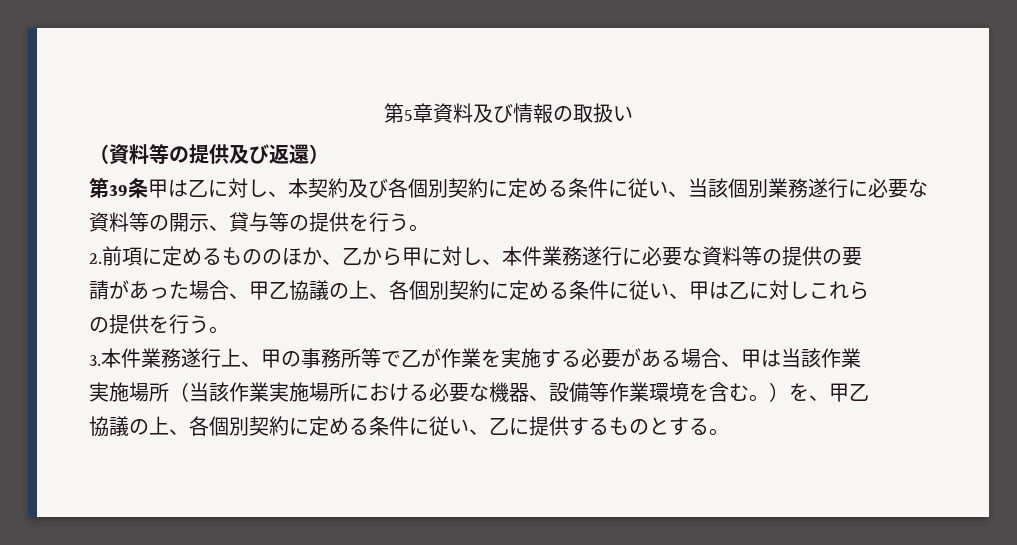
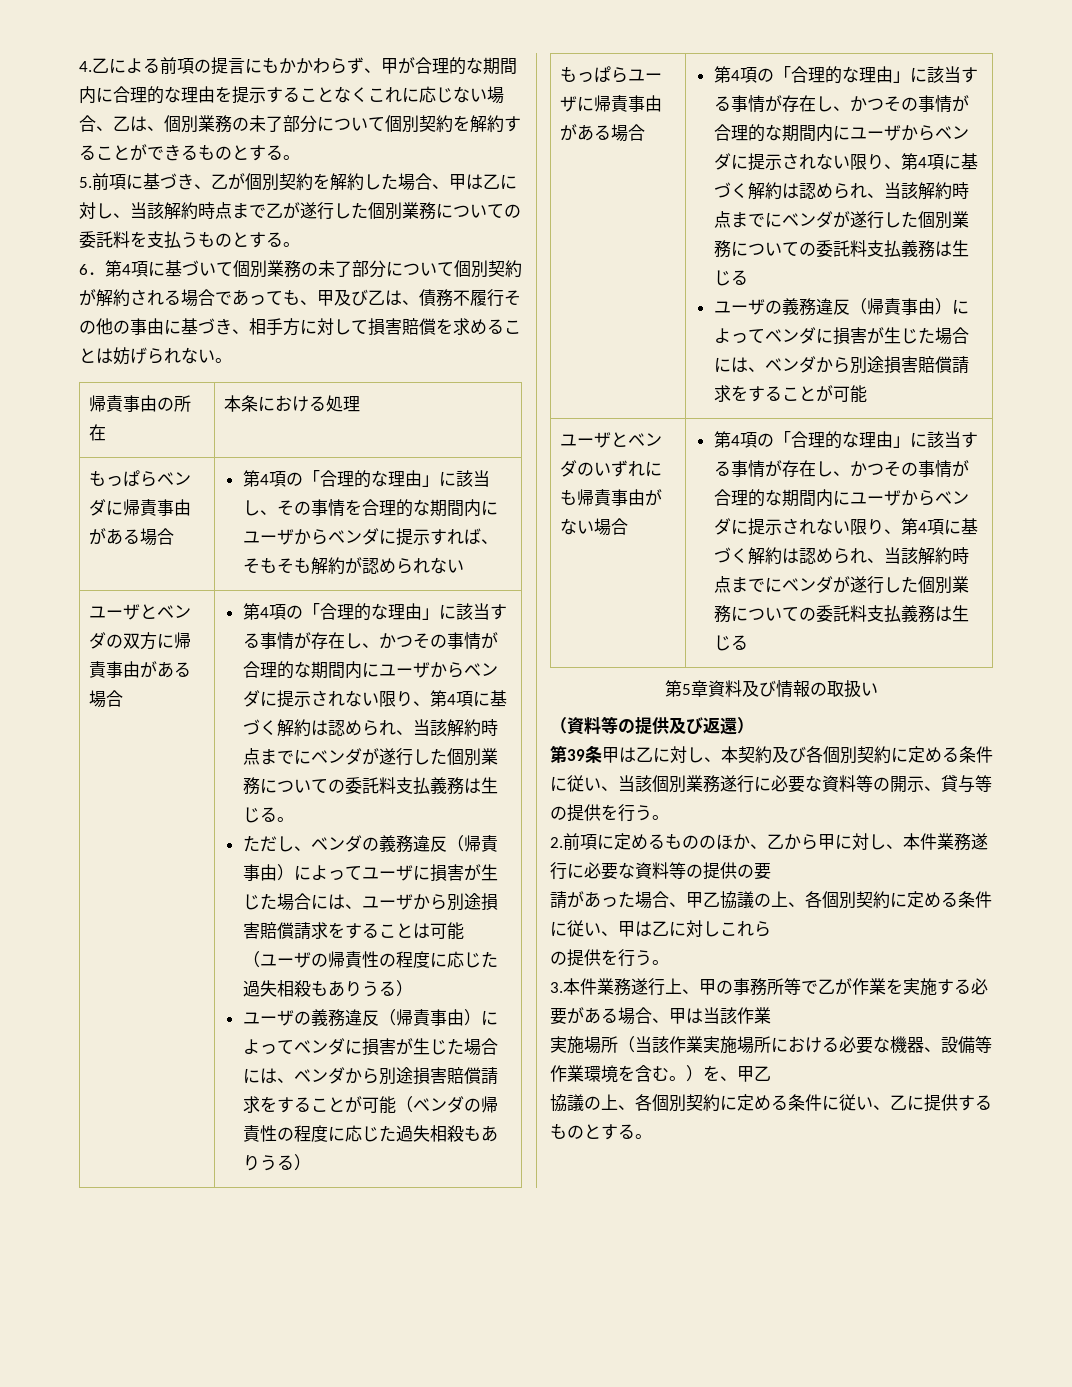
+ 4.乙による前項の提言にもかかわらず、甲が合理的な期間内に合理的な理由を提示することなくこれに応じない場合、乙は、個別業務の未了部分について個別契約を解約することができるものとする。
+ 5.前項に基づき、乙が個別契約を解約した場合、甲は乙に対し、当該解約時点まで乙が遂行した個別業務についての委託料を支払うものとする。
+ 6．第4項に基づいて個別業務の未了部分について個別契約が解約される場合であっても、甲及び乙は、債務不履行その他の事由に基づき、相手方に対して損害賠償を求めることは妨げられない。
+ 帰責事由の所在 | 本条における処理
+ もっぱらベンダに帰責事由がある場合 | 第4項の「合理的な理由」に該当し、その事情を合理的な期間内にユーザからベンダに提示すれば、そもそも解約が認められない
+ ユーザとベンダの双方に帰責事由がある場合 | 第4項の「合理的な理由」に該当する事情が存在し、かつその事情が合理的な期間内にユーザからベンダに提示されない限り、第4項に基づく解約は認められ、当該解約時点までにベンダが遂行した個別業務についての委託料支払義務は生じる。
+ ただし、ベンダの義務違反（帰責事由）によってユーザに損害が生じた場合には、ユーザから別途損害賠償請求をすることは可能（ユーザの帰責性の程度に応じた過失相殺もありうる）
+ ユーザの義務違反（帰責事由）によってベンダに損害が生じた場合には、ベンダから別途損害賠償請求をすることが可能（ベンダの帰責性の程度に応じた過失相殺もありうる）
+ もっぱらユーザに帰責事由がある場合 | 第4項の「合理的な理由」に該当する事情が存在し、かつその事情が合理的な期間内にユーザからベンダに提示されない限り、第4項に基づく解約は認められ、当該解約時点までにベンダが遂行した個別業務についての委託料支払義務は生じる
+ ユーザの義務違反（帰責事由）によってベンダに損害が生じた場合には、ベンダから別途損害賠償請求をすることが可能
+ ユーザとベンダのいずれにも帰責事由がない場合 | 第4項の「合理的な理由」に該当する事情が存在し、かつその事情が合理的な期間内にユーザからベンダに提示されない限り、第4項に基づく解約は認められ、当該解約時点までにベンダが遂行した個別業務についての委託料支払義務は生じる

